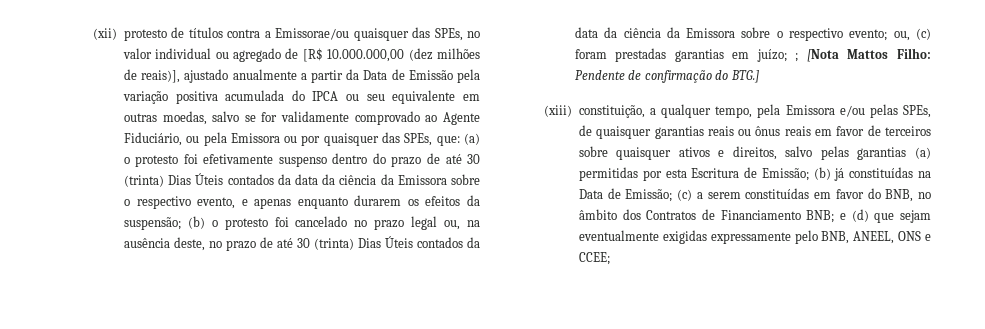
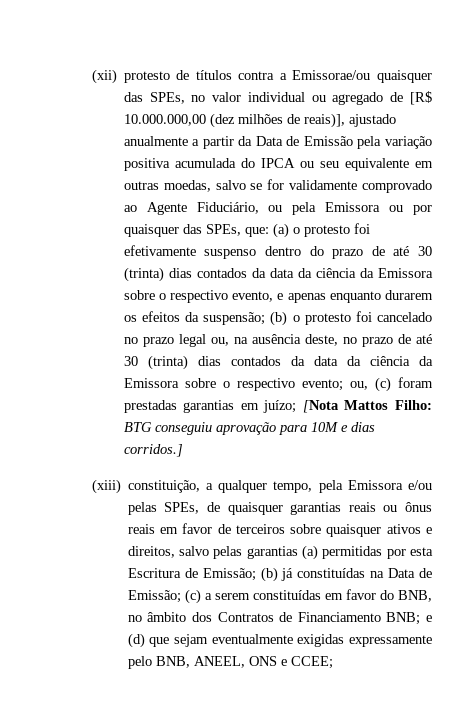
- (a) o protesto foi efetivamente suspenso dentro do prazo de até 30 (trinta) Dias Úteis contados da data da ciência da Emissora sobre o respectivo evento, e apenas enquanto durarem os efeitos da suspensão;
+ (a) o protesto foi efetivamente suspenso dentro do prazo de até 30 (trinta) dias contados da data da ciência da Emissora sobre o respectivo evento, e apenas enquanto durarem os efeitos da suspensão;
- (b) o protesto foi cancelado no prazo legal ou, na ausência deste, no prazo de até 30 (trinta) Dias Úteis contados da data da ciência da Emissora sobre o respectivo evento;
+ (b) o protesto foi cancelado no prazo legal ou, na ausência deste, no prazo de até 30 (trinta) dias contados da data da ciência da Emissora sobre o respectivo evento;
- ;
- Pendente de confirmação do BTG.]
+ BTG conseguiu aprovação para 10M e dias corridos.]

